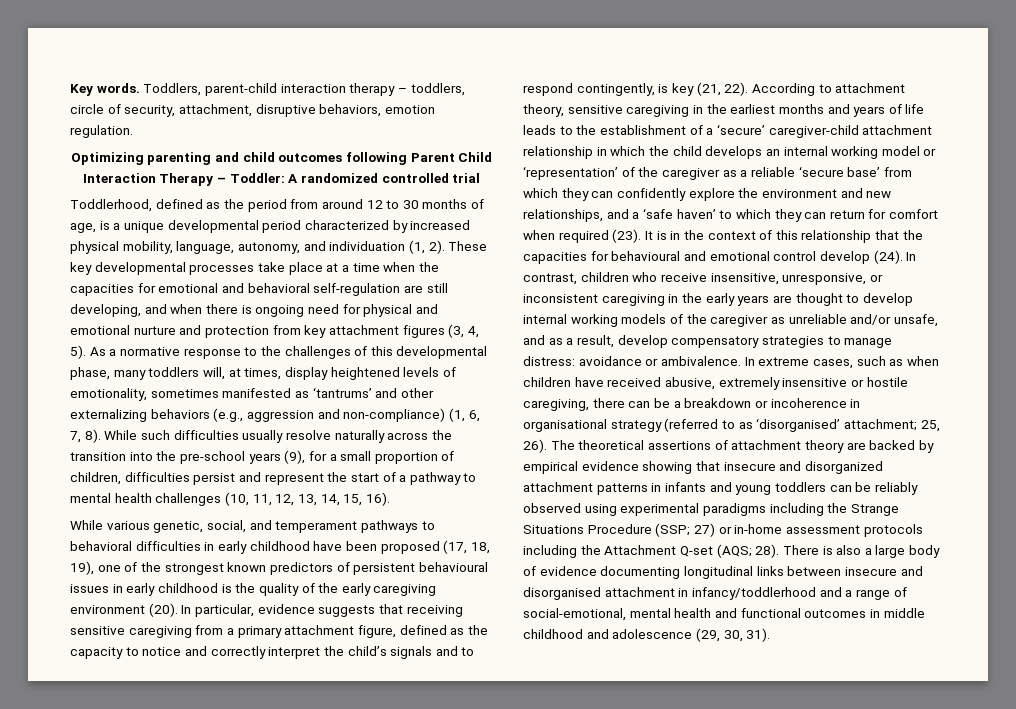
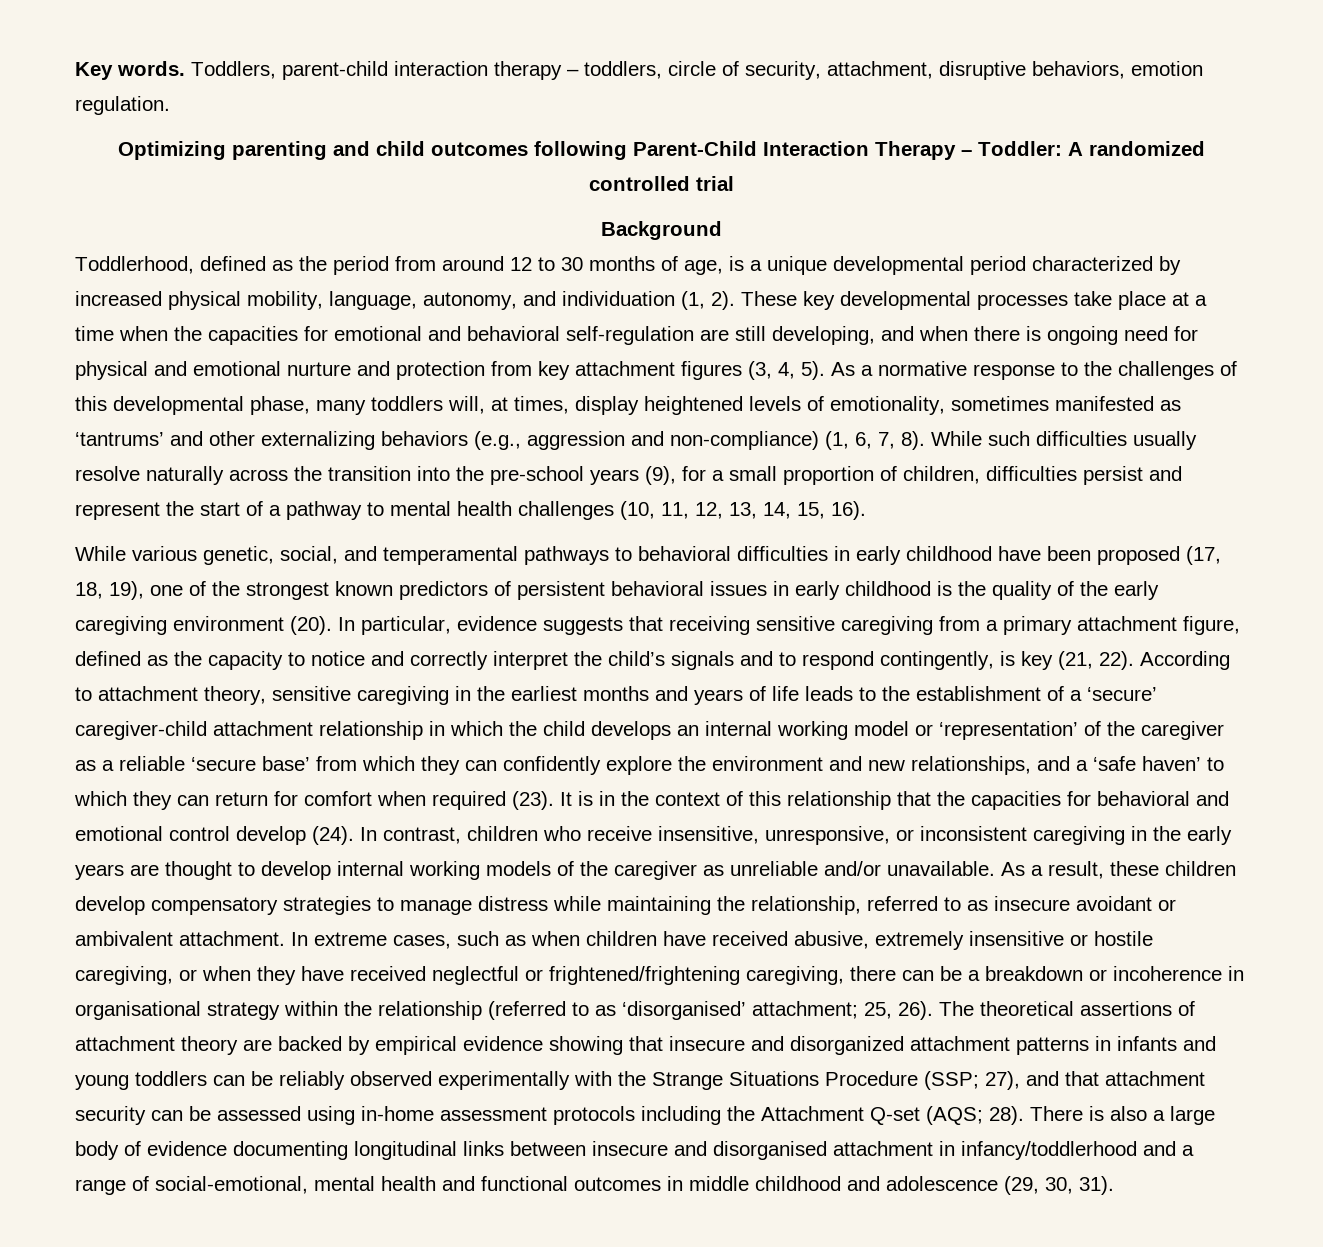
- Optimizing parenting and child outcomes following Parent Child Interaction Therapy – Toddler: A randomized controlled trial
+ Optimizing parenting and child outcomes following Parent-Child Interaction Therapy – Toddler: A randomized controlled trial
+ Background
- While various genetic, social, and temperament pathways to behavioral difficulties in early childhood have been proposed (17, 18, 19), one of the strongest known predictors of persistent behavioural issues in early childhood is the quality of the early caregiving environment (20).
+ While various genetic, social, and temperamental pathways to behavioral difficulties in early childhood have been proposed (17, 18, 19), one of the strongest known predictors of persistent behavioral issues in early childhood is the quality of the early caregiving environment (20).
- It is in the context of this relationship that the capacities for behavioural and emotional control develop (24).
+ It is in the context of this relationship that the capacities for behavioral and emotional control develop (24).
- In contrast, children who receive insensitive, unresponsive, or inconsistent caregiving in the early years are thought to develop internal working models of the caregiver as unreliable and/or unsafe, and as a result, develop compensatory strategies to manage distress: avoidance or ambivalence.
+ In contrast, children who receive insensitive, unresponsive, or inconsistent caregiving in the early years are thought to develop internal working models of the caregiver as unreliable and/or unavailable. As a result, these children develop compensatory strategies to manage distress while maintaining the relationship, referred to as insecure avoidant or ambivalent attachment.
- In extreme cases, such as when children have received abusive, extremely insensitive or hostile caregiving, there can be a breakdown or incoherence in organisational strategy (referred to as ‘disorganised’ attachment; 25, 26).
+ In extreme cases, such as when children have received abusive, extremely insensitive or hostile caregiving, or when they have received neglectful or frightened/frightening caregiving, there can be a breakdown or incoherence in organisational strategy within the relationship (referred to as ‘disorganised’ attachment; 25, 26).
- The theoretical assertions of attachment theory are backed by empirical evidence showing that insecure and disorganized attachment patterns in infants and young toddlers can be reliably observed using experimental paradigms including the Strange Situations Procedure (SSP; 27) or in-home assessment protocols including the Attachment Q-set (AQS; 28).
+ The theoretical assertions of attachment theory are backed by empirical evidence showing that insecure and disorganized attachment patterns in infants and young toddlers can be reliably observed experimentally with the Strange Situations Procedure (SSP; 27), and that attachment security can be assessed using in-home assessment protocols including the Attachment Q-set (AQS; 28).

